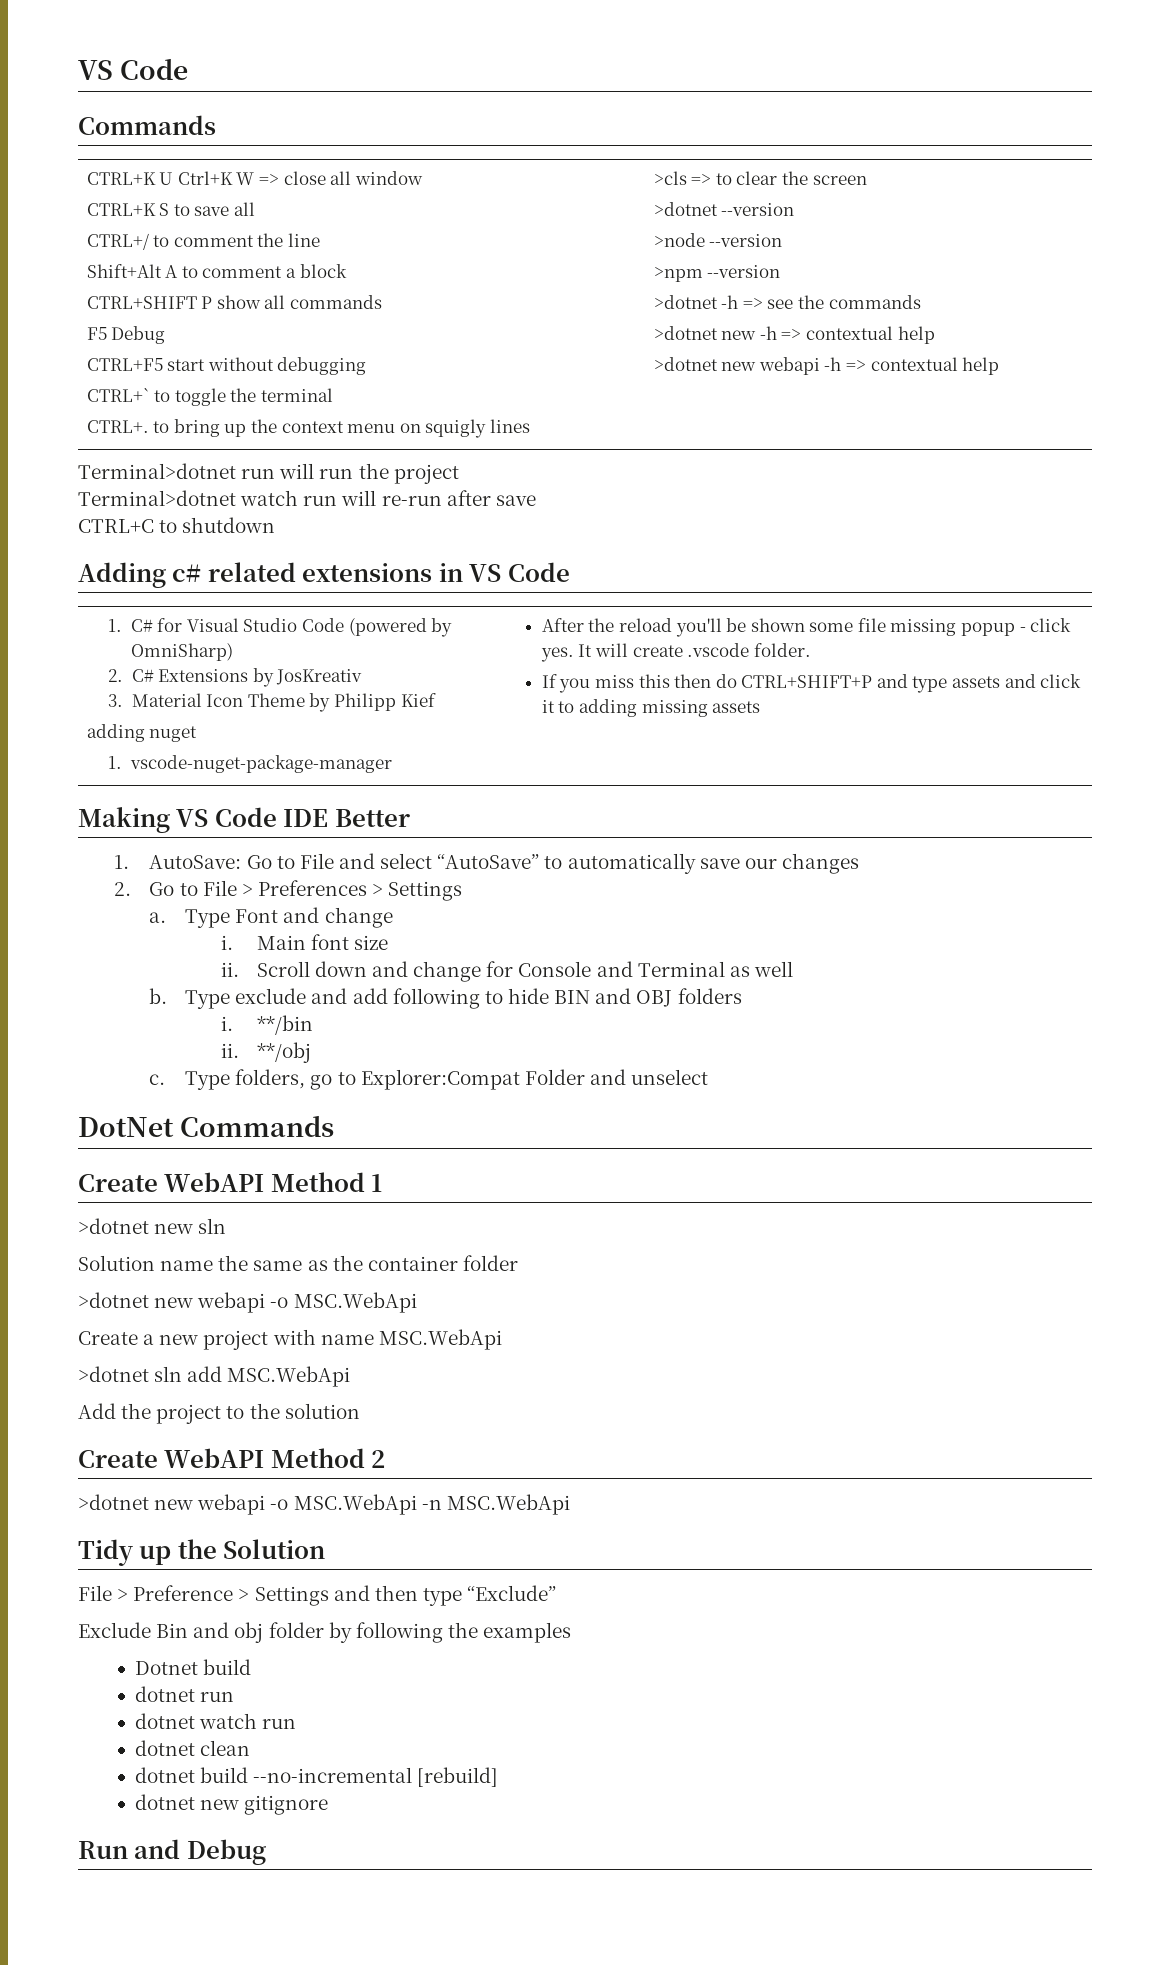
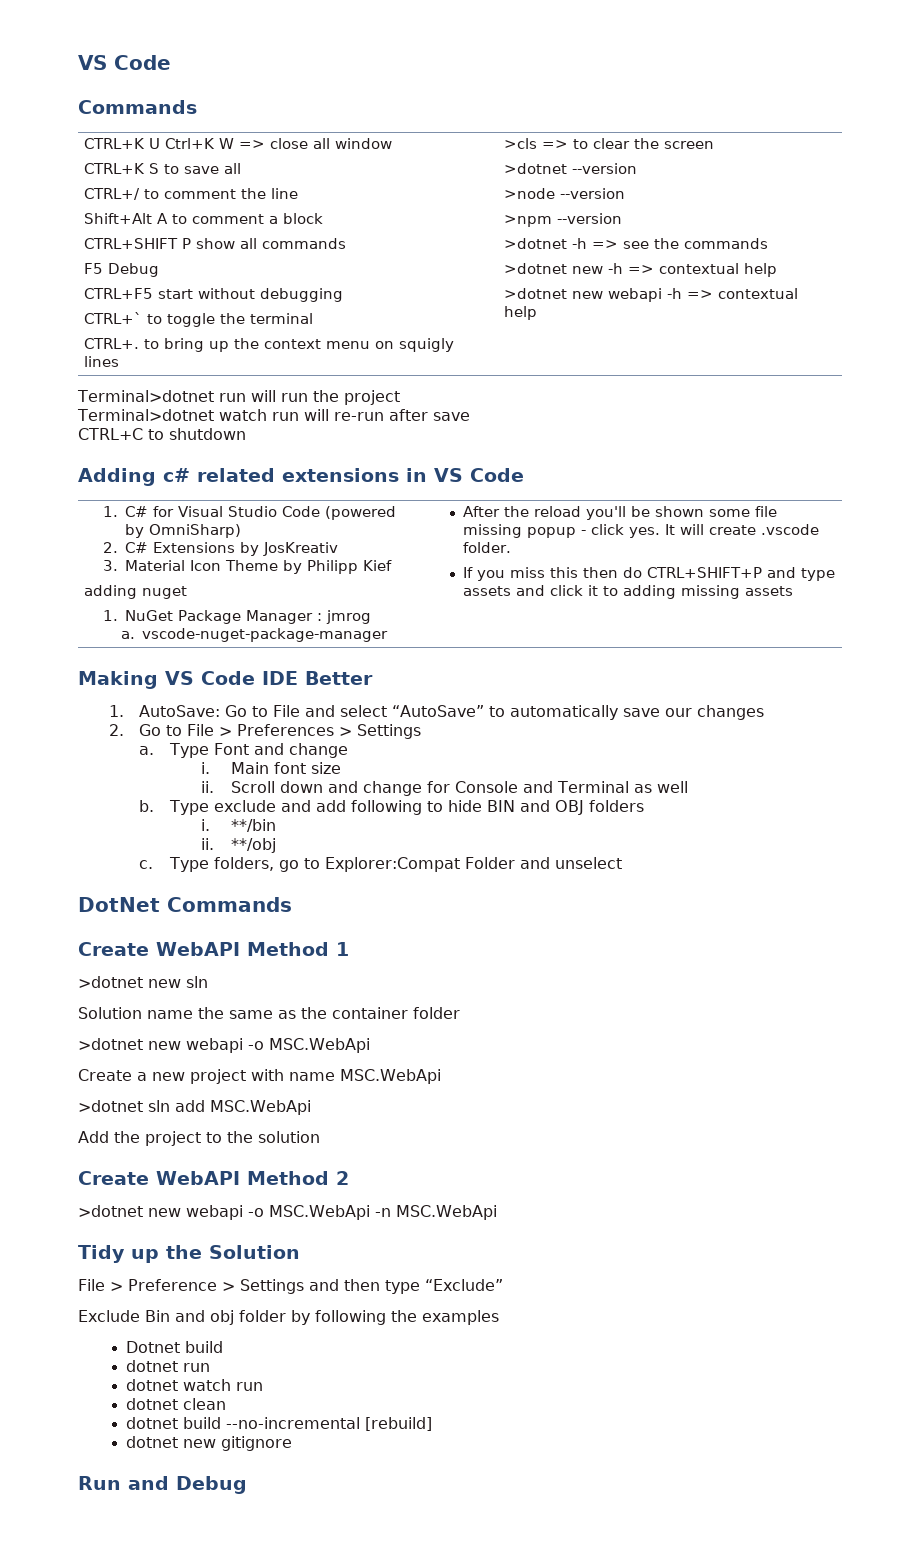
- 1. vscode-nuget-package-manager
+ 1. NuGet Package Manager : jmrog
+ a. vscode-nuget-package-manager

